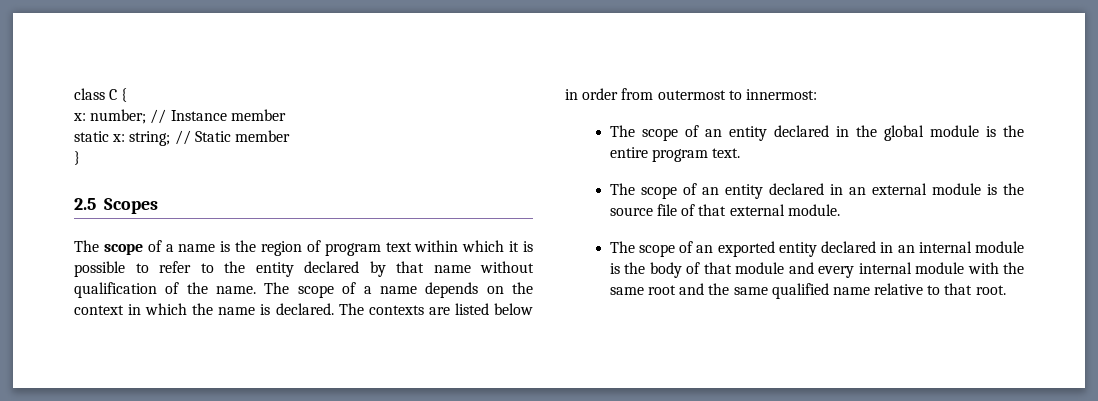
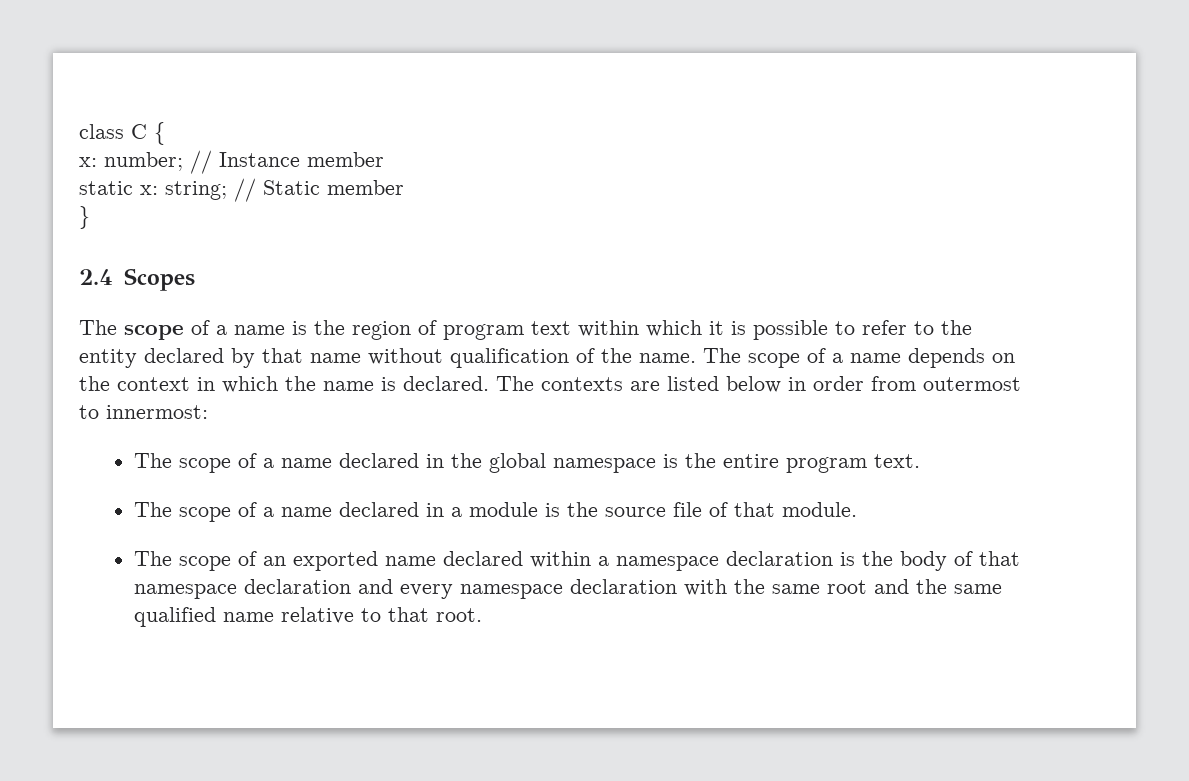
- 2.5 Scopes
+ 2.4 Scopes
- The scope of an entity declared in the global module is the entire program text.
+ The scope of a name declared in the global namespace is the entire program text.
- The scope of an entity declared in an external module is the source file of that external module.
+ The scope of a name declared in a module is the source file of that module.
- The scope of an exported entity declared in an internal module is the body of that module and every internal module with the same root and the same qualified name relative to that root.
+ The scope of an exported name declared within a namespace declaration is the body of that namespace declaration and every namespace declaration with the same root and the same qualified name relative to that root.

